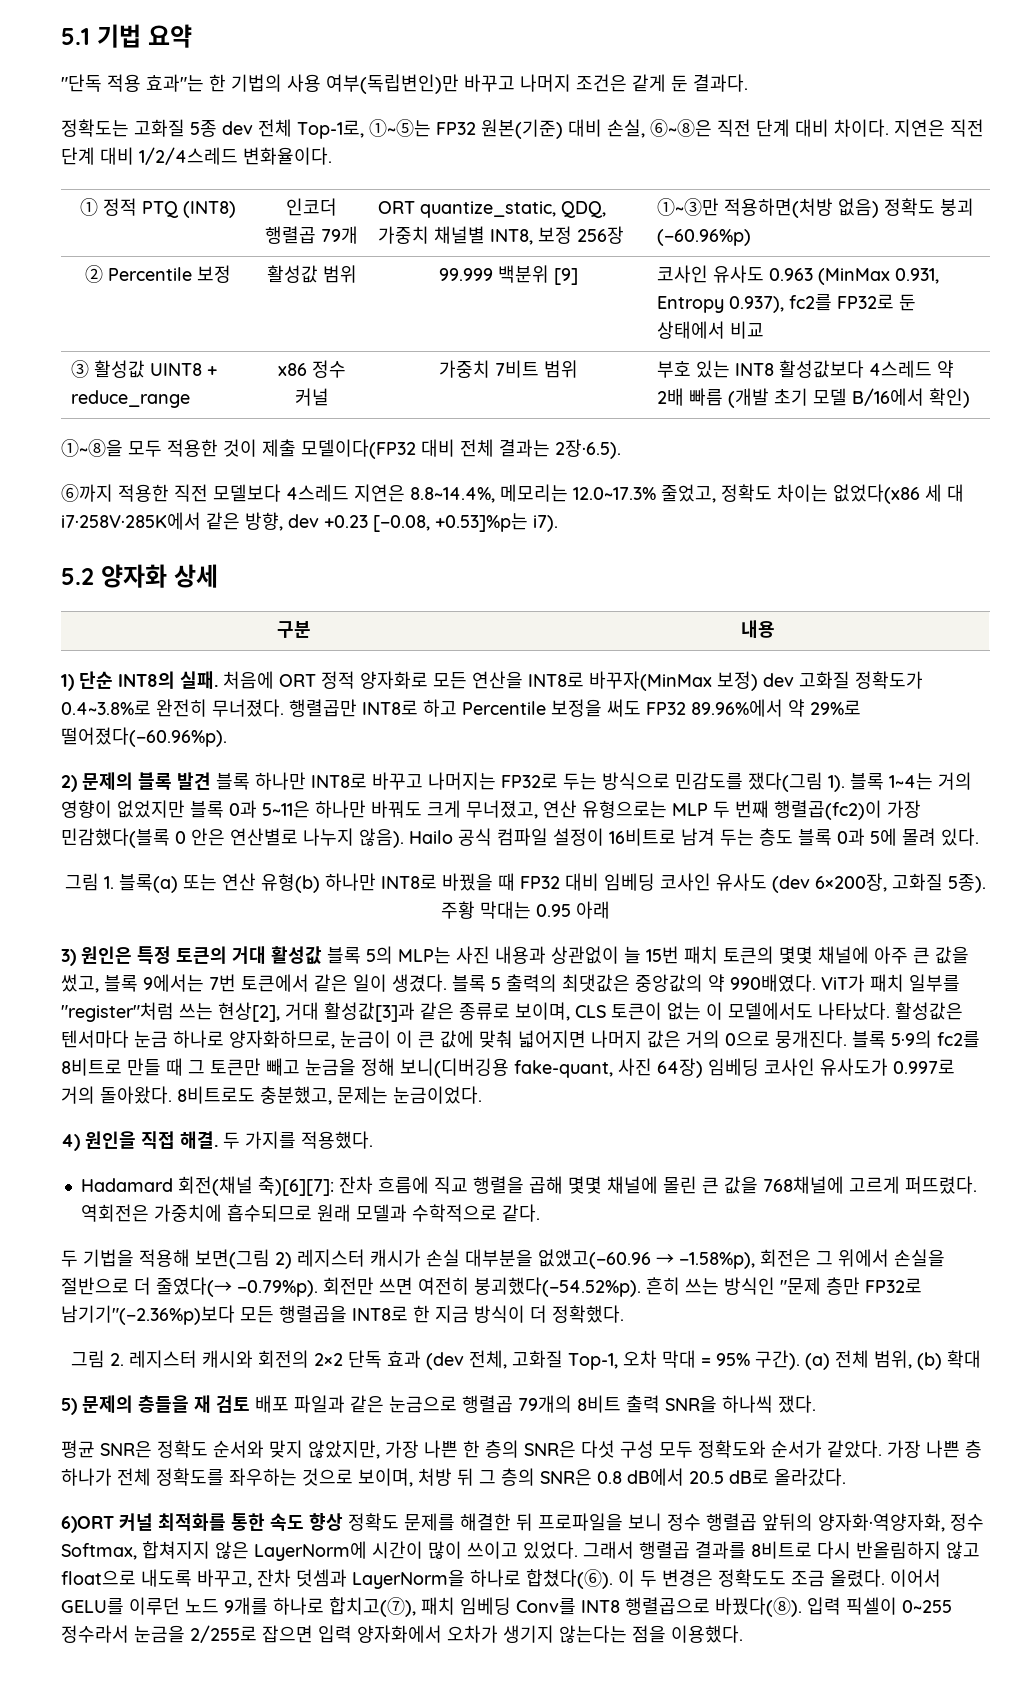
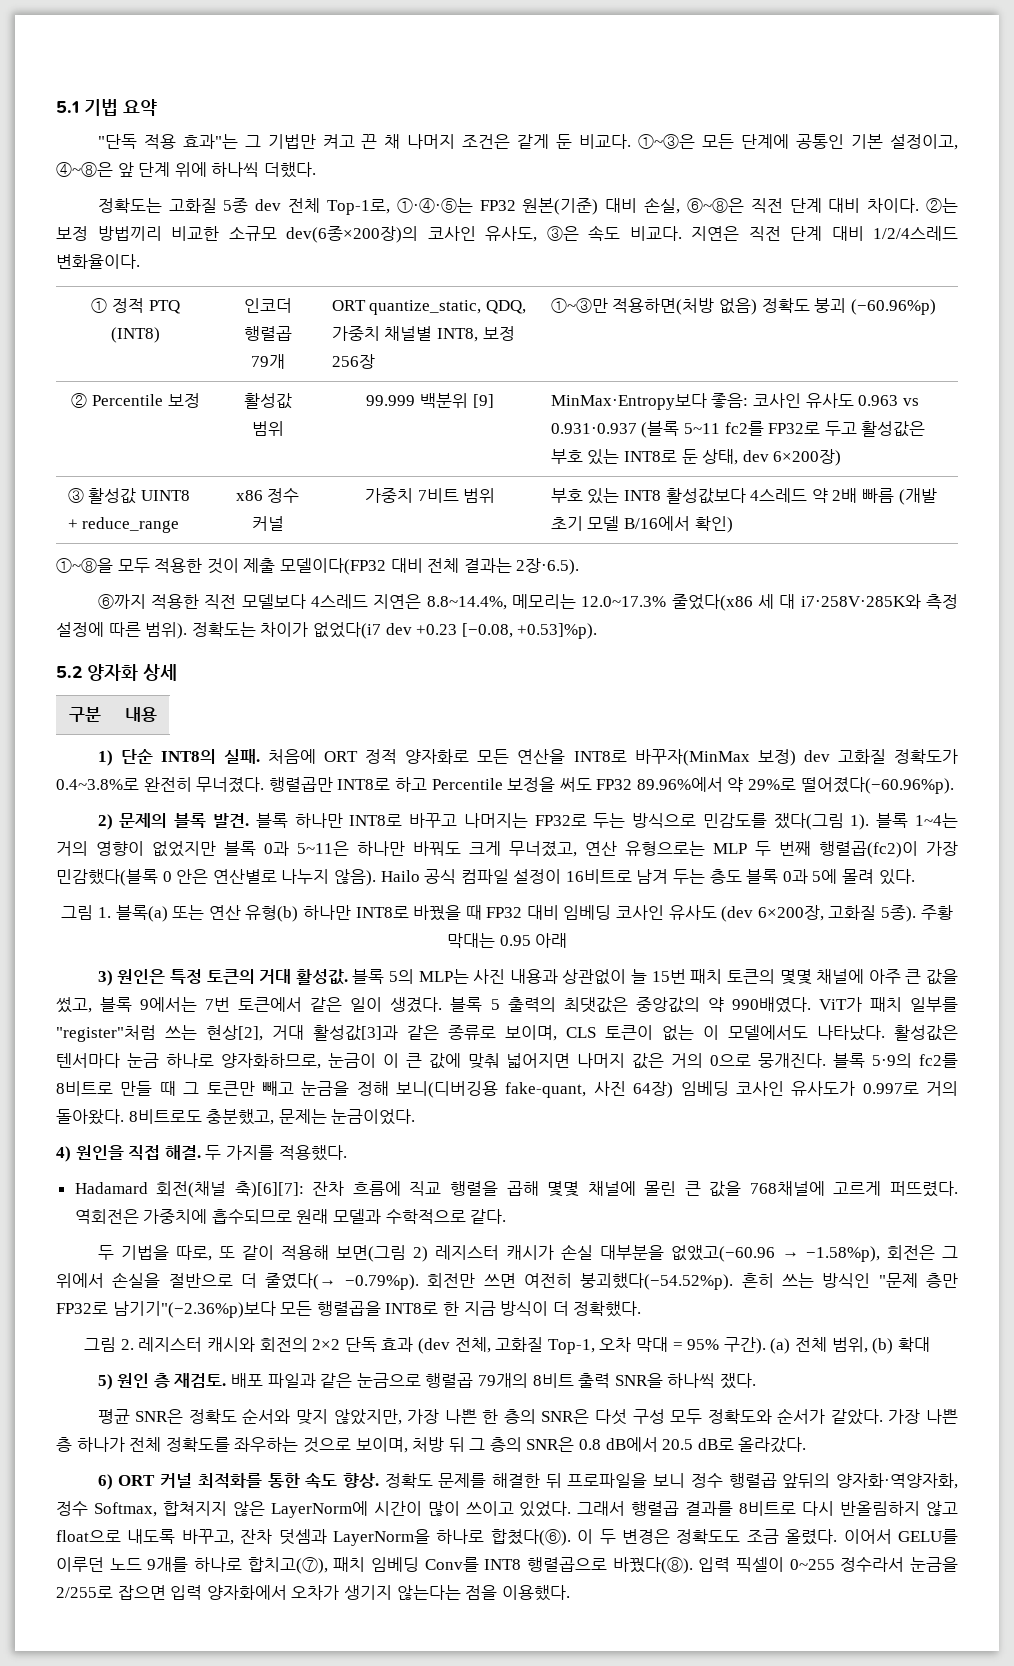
- "단독 적용 효과"는 한 기법의 사용 여부(독립변인)만 바꾸고 나머지 조건은 같게 둔 결과다.
+ "단독 적용 효과"는 그 기법만 켜고 끈 채 나머지 조건은 같게 둔 비교다. ①~③은 모든 단계에 공통인 기본 설정이고, ④~⑧은 앞 단계 위에 하나씩 더했다.
- 정확도는 고화질 5종 dev 전체 Top-1로, ①~⑤는 FP32 원본(기준) 대비 손실, ⑥~⑧은 직전 단계 대비 차이다.
+ 정확도는 고화질 5종 dev 전체 Top-1로, ①·④·⑤는 FP32 원본(기준) 대비 손실, ⑥~⑧은 직전 단계 대비 차이다.
+ ②는 보정 방법끼리 비교한 소규모 dev(6종×200장)의 코사인 유사도, ③은 속도 비교다.
- ② Percentile 보정 | 활성값 범위 | 99.999 백분위 [9] | 코사인 유사도 0.963 (MinMax 0.931, Entropy 0.937), fc2를 FP32로 둔 상태에서 비교
+ ② Percentile 보정 | 활성값 범위 | 99.999 백분위 [9] | MinMax·Entropy보다 좋음: 코사인 유사도 0.963 vs 0.931·0.937 (블록 5~11 fc2를 FP32로 두고 활성값은 부호 있는 INT8로 둔 상태, dev 6×200장)
- ⑥까지 적용한 직전 모델보다 4스레드 지연은 8.8~14.4%, 메모리는 12.0~17.3% 줄었고, 정확도 차이는 없었다(x86 세 대 i7·258V·285K에서 같은 방향, dev +0.23 [−0.08, +0.53]%p는 i7).
+ ⑥까지 적용한 직전 모델보다 4스레드 지연은 8.8~14.4%, 메모리는 12.0~17.3% 줄었다(x86 세 대 i7·258V·285K와 측정 설정에 따른 범위). 정확도는 차이가 없었다(i7 dev +0.23 [−0.08, +0.53]%p).
- 2) 문제의 블록 발견 블록 하나만 INT8로 바꾸고 나머지는 FP32로 두는 방식으로 민감도를 쟀다(그림 1).
+ 2) 문제의 블록 발견. 블록 하나만 INT8로 바꾸고 나머지는 FP32로 두는 방식으로 민감도를 쟀다(그림 1).
- 3) 원인은 특정 토큰의 거대 활성값 블록 5의 MLP는 사진 내용과 상관없이 늘 15번 패치 토큰의 몇몇 채널에 아주 큰 값을 썼고, 블록 9에서는 7번 토큰에서 같은 일이 생겼다.
+ 3) 원인은 특정 토큰의 거대 활성값. 블록 5의 MLP는 사진 내용과 상관없이 늘 15번 패치 토큰의 몇몇 채널에 아주 큰 값을 썼고, 블록 9에서는 7번 토큰에서 같은 일이 생겼다.
- 두 기법을 적용해 보면(그림 2) 레지스터 캐시가 손실 대부분을 없앴고(−60.96 → −1.58%p), 회전은 그 위에서 손실을 절반으로 더 줄였다(→ −0.79%p). 회전만 쓰면 여전히 붕괴했다(−54.52%p). 흔히 쓰는 방식인 "문제 층만 FP32로 남기기"(−2.36%p)보다 모든 행렬곱을 INT8로 한 지금 방식이 더 정확했다.
+ 두 기법을 따로, 또 같이 적용해 보면(그림 2) 레지스터 캐시가 손실 대부분을 없앴고(−60.96 → −1.58%p), 회전은 그 위에서 손실을 절반으로 더 줄였다(→ −0.79%p). 회전만 쓰면 여전히 붕괴했다(−54.52%p). 흔히 쓰는 방식인 "문제 층만 FP32로 남기기"(−2.36%p)보다 모든 행렬곱을 INT8로 한 지금 방식이 더 정확했다.
- 5) 문제의 층들을 재 검토 배포 파일과 같은 눈금으로 행렬곱 79개의 8비트 출력 SNR을 하나씩 쟀다.
+ 5) 원인 층 재검토. 배포 파일과 같은 눈금으로 행렬곱 79개의 8비트 출력 SNR을 하나씩 쟀다.
- 6)ORT 커널 최적화를 통한 속도 향상 정확도 문제를 해결한 뒤 프로파일을 보니 정수 행렬곱 앞뒤의 양자화·역양자화, 정수 Softmax, 합쳐지지 않은 LayerNorm에 시간이 많이 쓰이고 있었다.
+ 6) ORT 커널 최적화를 통한 속도 향상. 정확도 문제를 해결한 뒤 프로파일을 보니 정수 행렬곱 앞뒤의 양자화·역양자화, 정수 Softmax, 합쳐지지 않은 LayerNorm에 시간이 많이 쓰이고 있었다.

